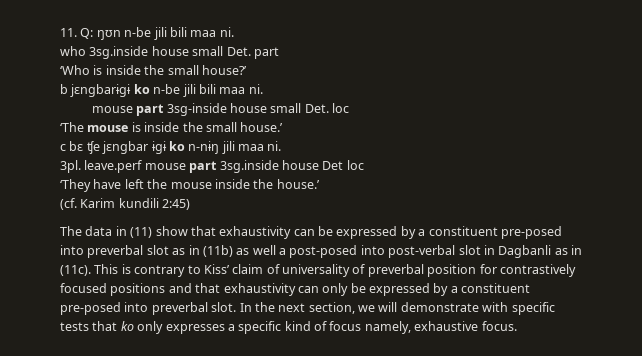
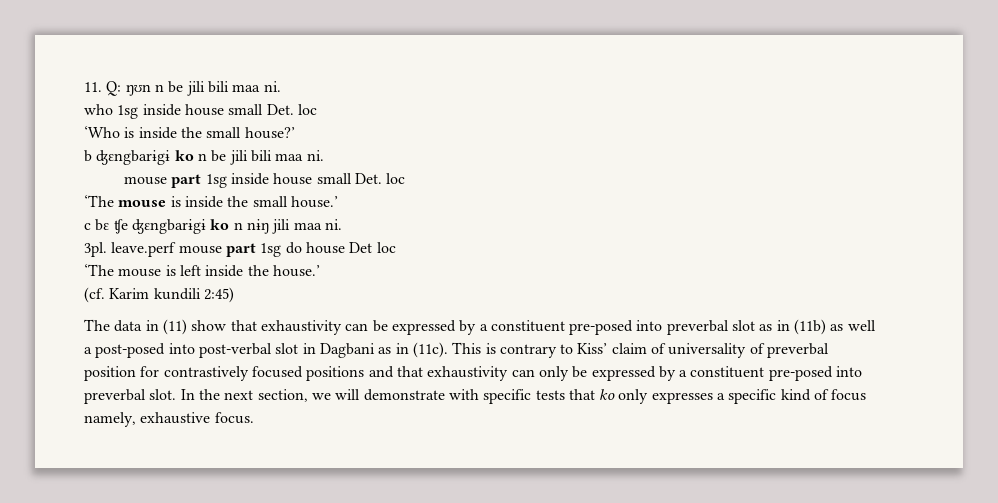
- 11. Q: ŋʊn n-be jili bili maa ni.
+ 11. Q: ŋʊn n be jili bili maa ni.
- who 3sg.inside house small Det. part
+ who 1sg inside house small Det. loc
- b jɛngbarɨgɨ ko n-be jili bili maa ni.
+ b ʤɛngbarɨgɨ ko n be jili bili maa ni.
- mouse part 3sg-inside house small Det. loc
+ mouse part 1sg inside house small Det. loc
- c bɛ ʧe jɛngbar ɨgɨ ko n-nɨŋ jili maa ni.
+ c bɛ ʧe ʤɛngbarɨgɨ ko n nɨŋ jili maa ni.
- 3pl. leave.perf mouse part 3sg.inside house Det loc
+ 3pl. leave.perf mouse part 1sg do house Det loc
- ‘They have left the mouse inside the house.’
+ ‘The mouse is left inside the house.’
- The data in (11) show that exhaustivity can be expressed by a constituent pre-posed into preverbal slot as in (11b) as well a post-posed into post-verbal slot in Dagbanli as in (11c).
+ The data in (11) show that exhaustivity can be expressed by a constituent pre-posed into preverbal slot as in (11b) as well a post-posed into post-verbal slot in Dagbani as in (11c).

